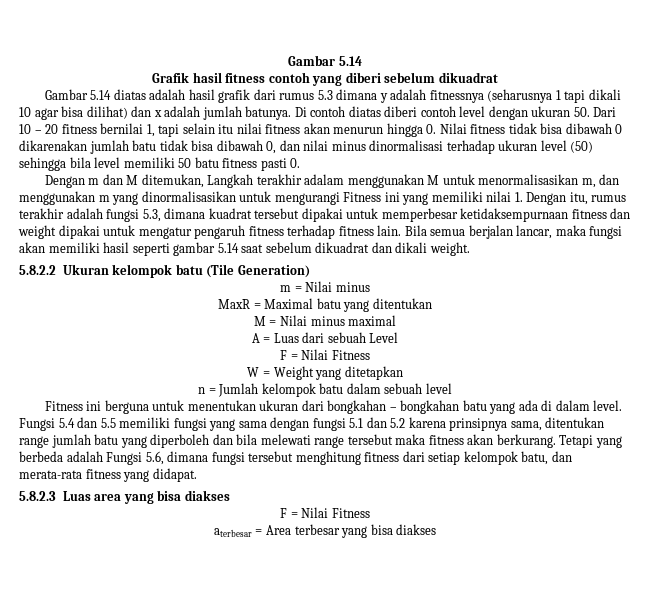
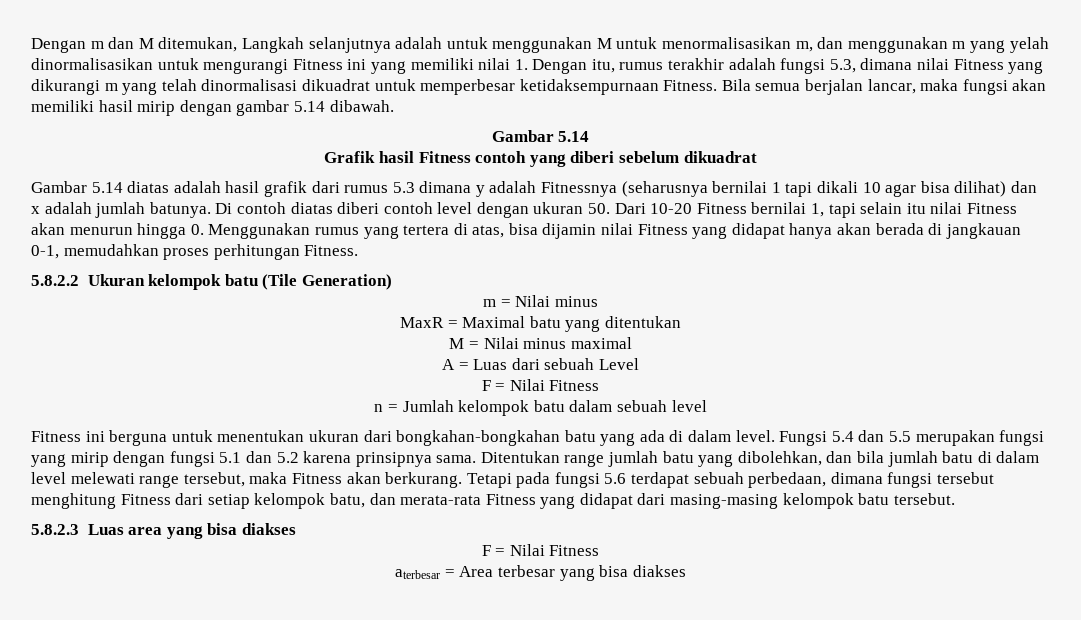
+ Dengan m dan M ditemukan, Langkah selanjutnya adalah untuk menggunakan M untuk menormalisasikan m, dan menggunakan m yang yelah dinormalisasikan untuk mengurangi Fitness ini yang memiliki nilai 1. Dengan itu, rumus terakhir adalah fungsi 5.3, dimana nilai Fitness yang dikurangi m yang telah dinormalisasi dikuadrat untuk memperbesar ketidaksempurnaan Fitness. Bila semua berjalan lancar, maka fungsi akan memiliki hasil mirip dengan gambar 5.14 dibawah.
- Grafik hasil fitness contoh yang diberi sebelum dikuadrat
+ Grafik hasil Fitness contoh yang diberi sebelum dikuadrat
- Gambar 5.14 diatas adalah hasil grafik dari rumus 5.3 dimana y adalah fitnessnya (seharusnya 1 tapi dikali 10 agar bisa dilihat) dan x adalah jumlah batunya.
+ Gambar 5.14 diatas adalah hasil grafik dari rumus 5.3 dimana y adalah Fitnessnya (seharusnya bernilai 1 tapi dikali 10 agar bisa dilihat) dan x adalah jumlah batunya.
- Di contoh diatas diberi contoh level dengan ukuran 50. Dari 10 – 20 fitness bernilai 1, tapi selain itu nilai fitness akan menurun hingga 0. Nilai fitness tidak bisa dibawah 0 dikarenakan jumlah batu tidak bisa dibawah 0, dan nilai minus dinormalisasi terhadap ukuran level (50) sehingga bila level memiliki 50 batu fitness pasti 0.
- Dengan m dan M ditemukan, Langkah terakhir adalam menggunakan M untuk menormalisasikan m, dan menggunakan m yang dinormalisasikan untuk mengurangi Fitness ini yang memiliki nilai 1. Dengan itu, rumus terakhir adalah fungsi 5.3, dimana kuadrat tersebut dipakai untuk memperbesar ketidaksempurnaan fitness dan weight dipakai untuk mengatur pengaruh fitness terhadap fitness lain. Bila semua berjalan lancar, maka fungsi akan memiliki hasil seperti gambar 5.14 saat sebelum dikuadrat dan dikali weight.
+ Di contoh diatas diberi contoh level dengan ukuran 50. Dari 10-20 Fitness bernilai 1, tapi selain itu nilai Fitness akan menurun hingga 0. Menggunakan rumus yang tertera di atas, bisa dijamin nilai Fitness yang didapat hanya akan berada di jangkauan 0-1, memudahkan proses perhitungan Fitness.
- W = Weight yang ditetapkan
- Fitness ini berguna untuk menentukan ukuran dari bongkahan – bongkahan batu yang ada di dalam level.
+ Fitness ini berguna untuk menentukan ukuran dari bongkahan-bongkahan batu yang ada di dalam level.
- Fungsi 5.4 dan 5.5 memiliki fungsi yang sama dengan fungsi 5.1 dan 5.2 karena prinsipnya sama, ditentukan range jumlah batu yang diperboleh dan bila melewati range tersebut maka fitness akan berkurang. Tetapi yang berbeda adalah Fungsi 5.6, dimana fungsi tersebut menghitung fitness dari setiap kelompok batu, dan merata-rata fitness yang didapat.
+ Fungsi 5.4 dan 5.5 merupakan fungsi yang mirip dengan fungsi 5.1 dan 5.2 karena prinsipnya sama. Ditentukan range jumlah batu yang dibolehkan, dan bila jumlah batu di dalam level melewati range tersebut, maka Fitness akan berkurang. Tetapi pada fungsi 5.6 terdapat sebuah perbedaan, dimana fungsi tersebut menghitung Fitness dari setiap kelompok batu, dan merata-rata Fitness yang didapat dari masing-masing kelompok batu tersebut.

